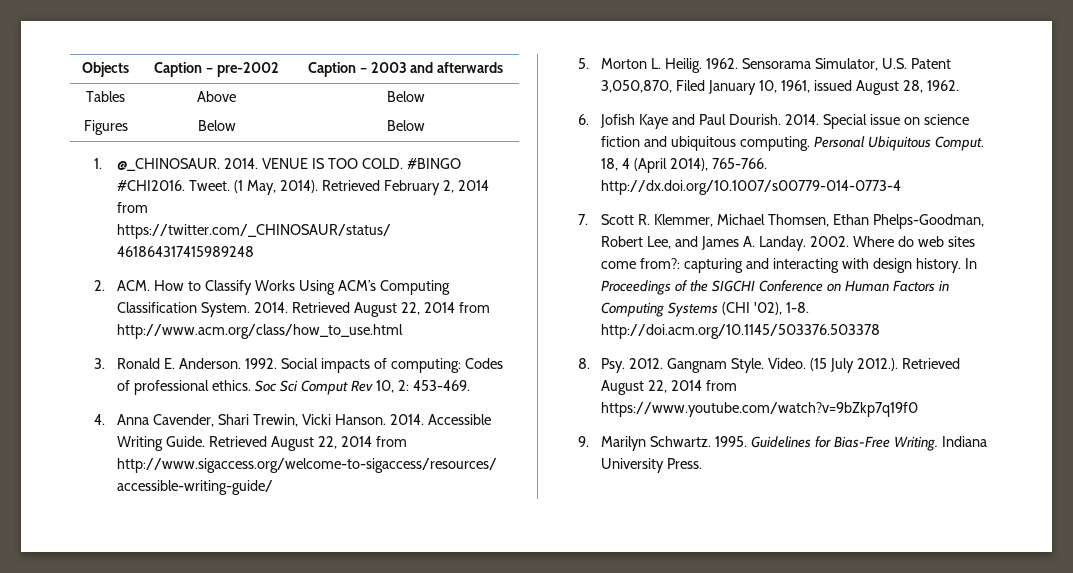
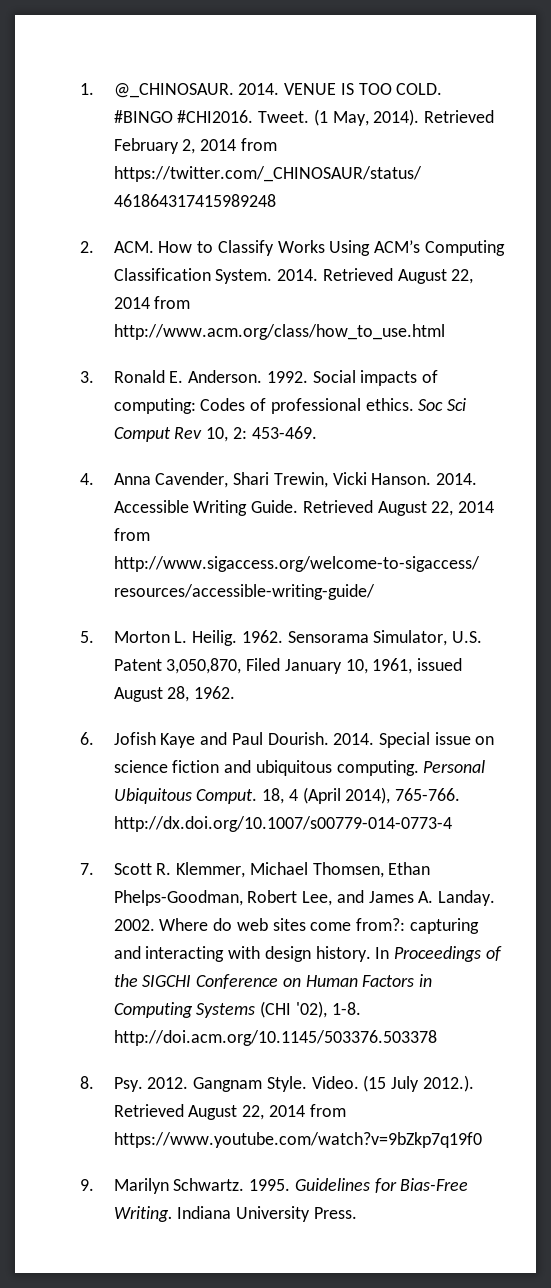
- Objects | Caption – pre-2002 | Caption – 2003 and afterwards
- Tables | Above | Below
- Figures | Below | Below

